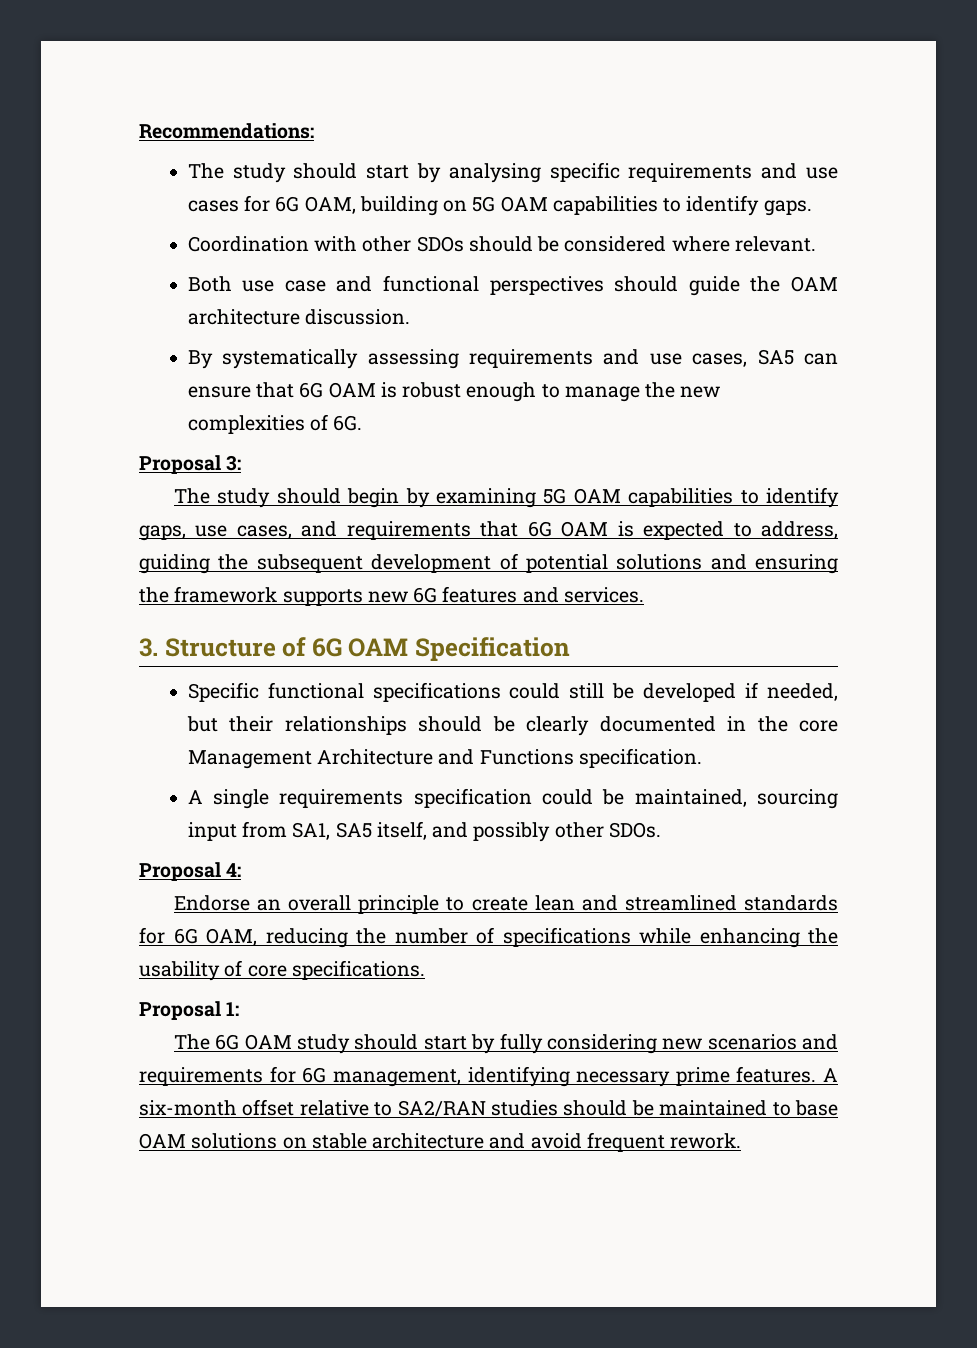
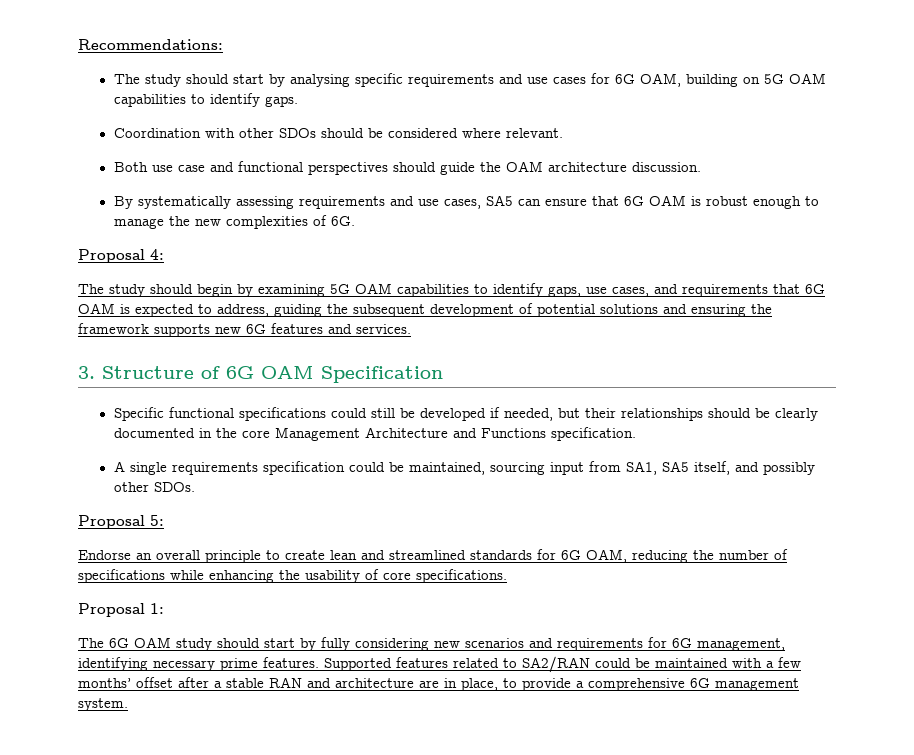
- Proposal 3:
+ Proposal 4:
- Proposal 4:
+ Proposal 5:
- A six-month offset relative to SA2/RAN studies should be maintained to base OAM solutions on stable architecture and avoid frequent rework.
+ Supported features related to SA2/RAN could be maintained with a few months’ offset after a stable RAN and architecture are in place, to provide a comprehensive 6G management system.

